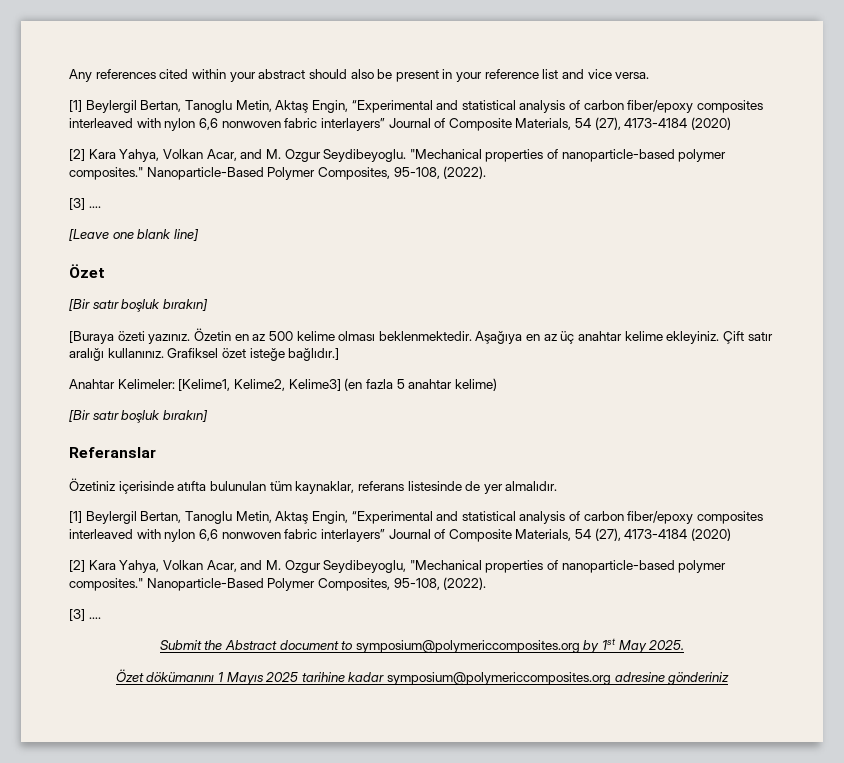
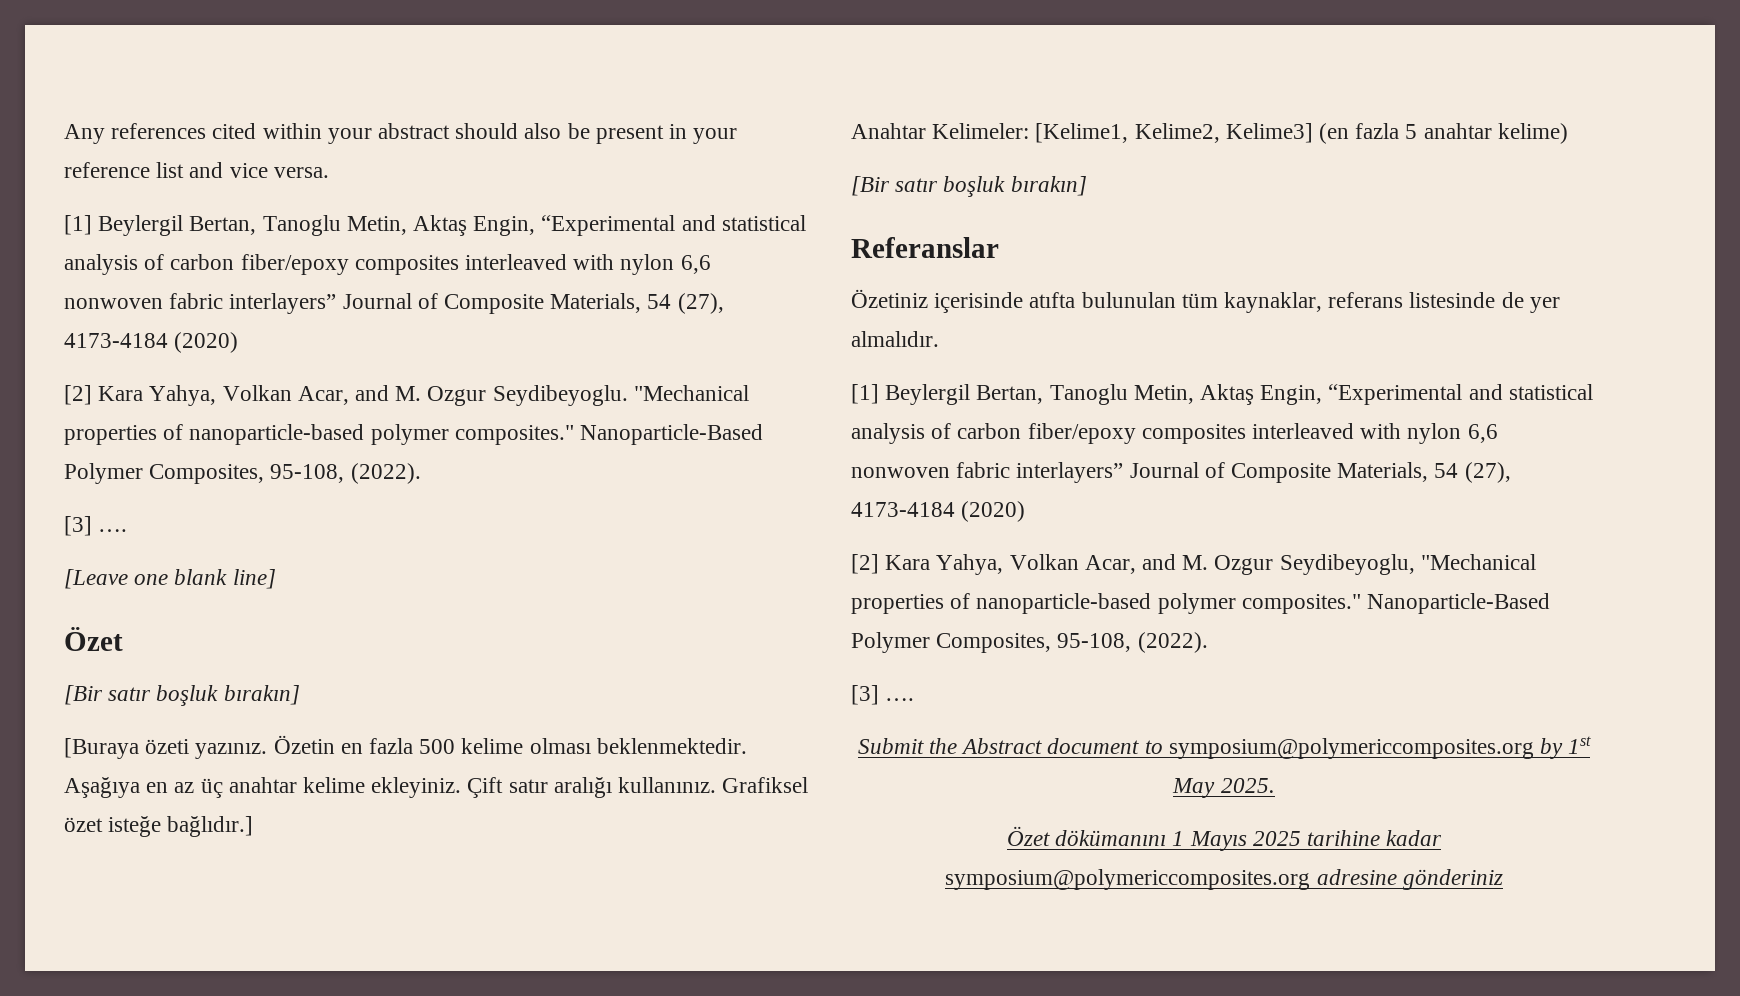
- Özetin en az 500 kelime olması beklenmektedir.
+ Özetin en fazla 500 kelime olması beklenmektedir.

